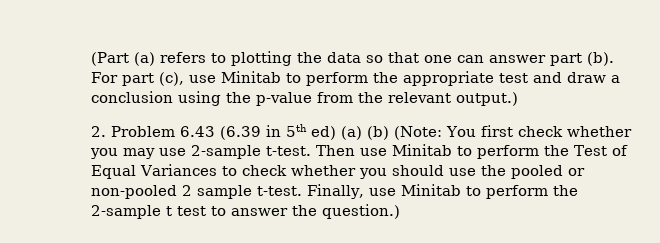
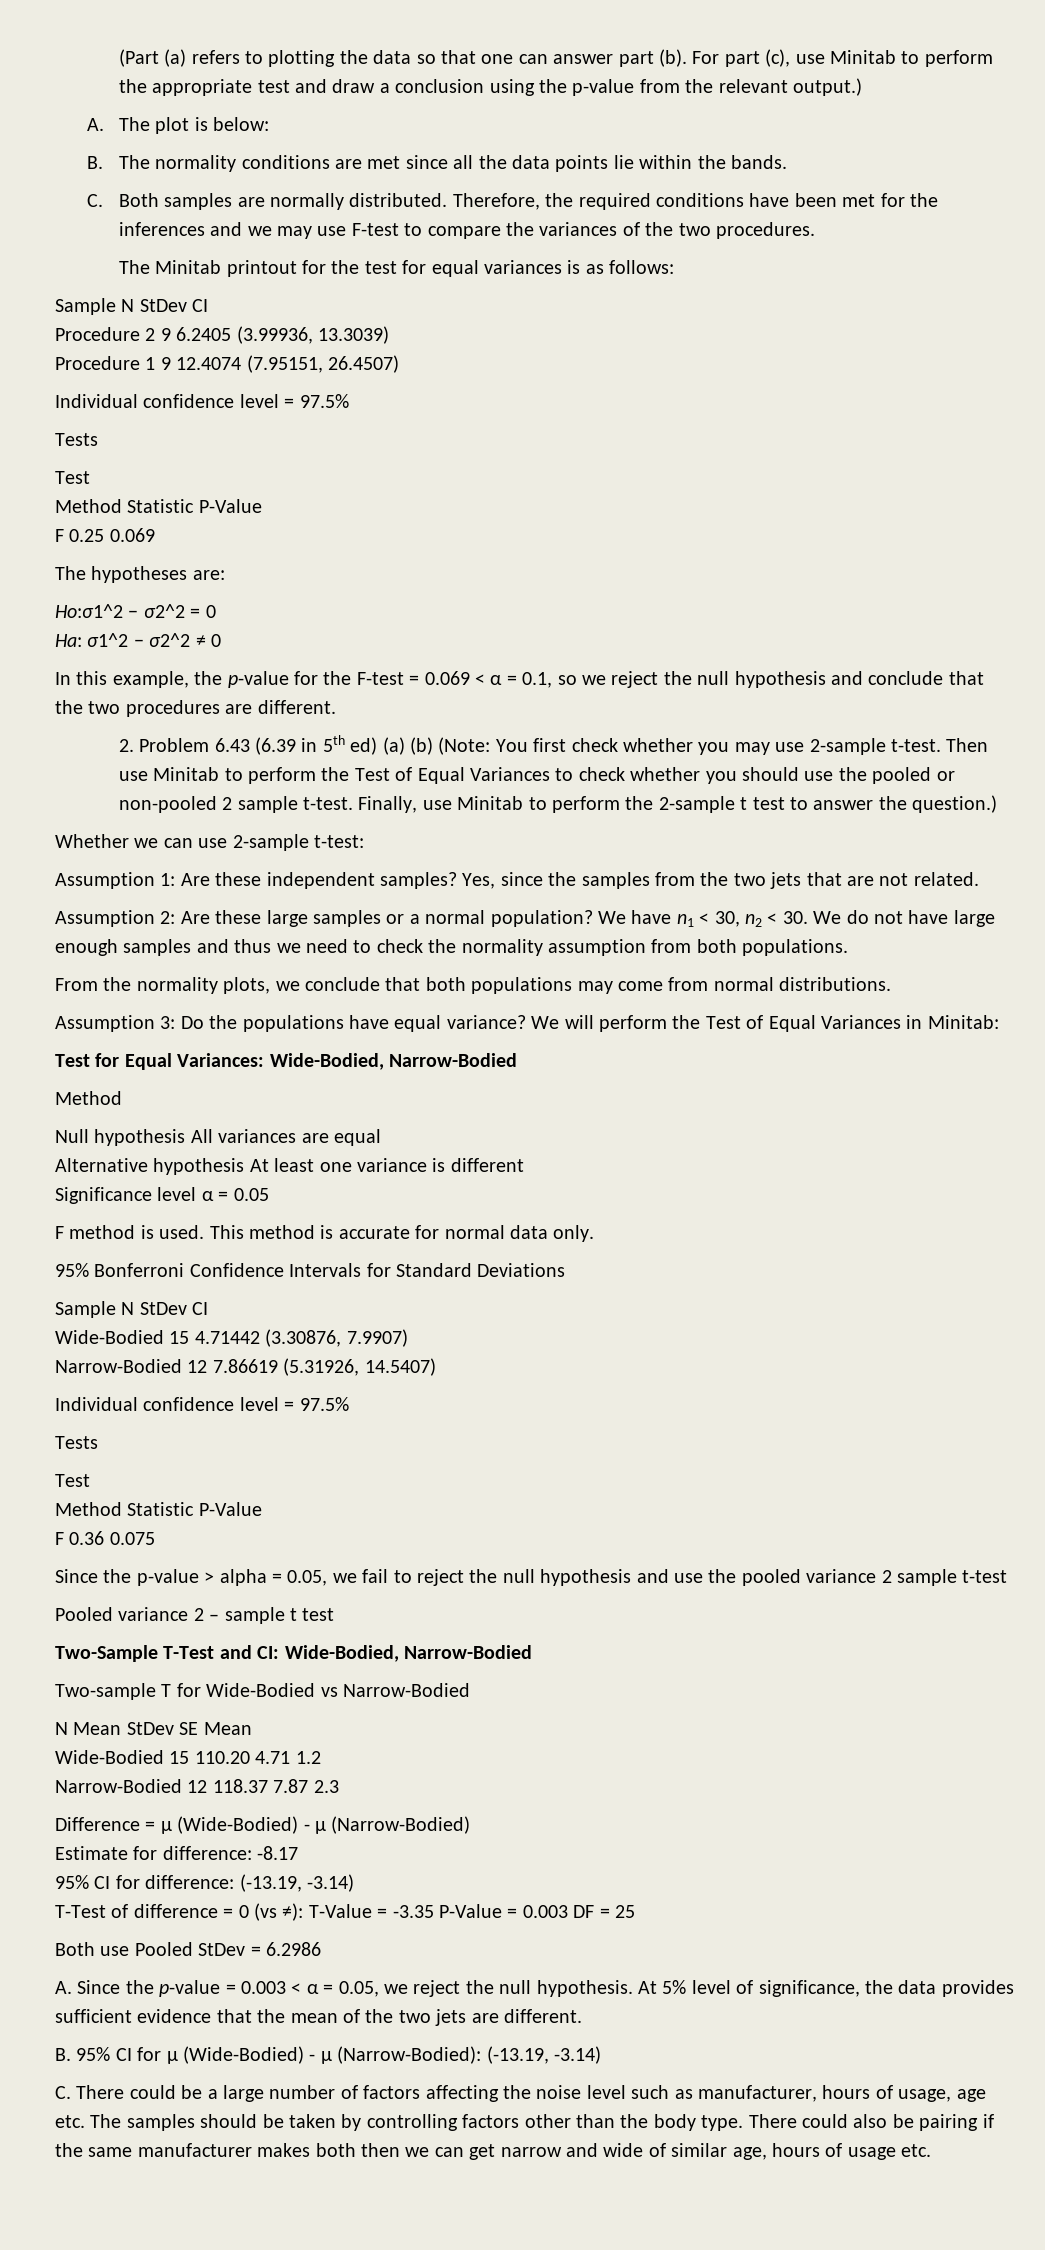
+ A. The plot is below:
+ B. The normality conditions are met since all the data points lie within the bands.
+ C. Both samples are normally distributed. Therefore, the required conditions have been met for the inferences and we may use F-test to compare the variances of the two procedures.
+ The Minitab printout for the test for equal variances is as follows:
+ Sample N StDev CI
+ Procedure 2 9 6.2405 (3.99936, 13.3039)
+ Procedure 1 9 12.4074 (7.95151, 26.4507)
+ Individual confidence level = 97.5%
+ Tests
+ Test
+ Method Statistic P-Value
+ F 0.25 0.069
+ The hypotheses are:
+ Ho:σ1^2 − σ2^2 = 0
+ Ha: σ1^2 − σ2^2 ≠ 0
+ In this example, the p-value for the F-test = 0.069 < α = 0.1, so we reject the null hypothesis and conclude that the two procedures are different.
+ Whether we can use 2-sample t-test:
+ Assumption 1: Are these independent samples? Yes, since the samples from the two jets that are not related.
+ Assumption 2: Are these large samples or a normal population? We have n1 < 30, n2 < 30. We do not have large enough samples and thus we need to check the normality assumption from both populations.
+ From the normality plots, we conclude that both populations may come from normal distributions.
+ Assumption 3: Do the populations have equal variance? We will perform the Test of Equal Variances in Minitab:
+ Test for Equal Variances: Wide-Bodied, Narrow-Bodied
+ Method
+ Null hypothesis All variances are equal
+ Alternative hypothesis At least one variance is different
+ Significance level α = 0.05
+ F method is used. This method is accurate for normal data only.
+ 95% Bonferroni Confidence Intervals for Standard Deviations
+ Sample N StDev CI
+ Wide-Bodied 15 4.71442 (3.30876, 7.9907)
+ Narrow-Bodied 12 7.86619 (5.31926, 14.5407)
+ Individual confidence level = 97.5%
+ Tests
+ Test
+ Method Statistic P-Value
+ F 0.36 0.075
+ Since the p-value > alpha = 0.05, we fail to reject the null hypothesis and use the pooled variance 2 sample t-test
+ Pooled variance 2 – sample t test
+ Two-Sample T-Test and CI: Wide-Bodied, Narrow-Bodied
+ Two-sample T for Wide-Bodied vs Narrow-Bodied
+ N Mean StDev SE Mean
+ Wide-Bodied 15 110.20 4.71 1.2
+ Narrow-Bodied 12 118.37 7.87 2.3
+ Difference = μ (Wide-Bodied) - μ (Narrow-Bodied)
+ Estimate for difference: -8.17
+ 95% CI for difference: (-13.19, -3.14)
+ T-Test of difference = 0 (vs ≠): T-Value = -3.35 P-Value = 0.003 DF = 25
+ Both use Pooled StDev = 6.2986
+ A. Since the p-value = 0.003 < α = 0.05, we reject the null hypothesis. At 5% level of significance, the data provides sufficient evidence that the mean of the two jets are different.
+ B. 95% CI for μ (Wide-Bodied) - μ (Narrow-Bodied): (-13.19, -3.14)
+ C. There could be a large number of factors affecting the noise level such as manufacturer, hours of usage, age etc. The samples should be taken by controlling factors other than the body type. There could also be pairing if the same manufacturer makes both then we can get narrow and wide of similar age, hours of usage etc.

